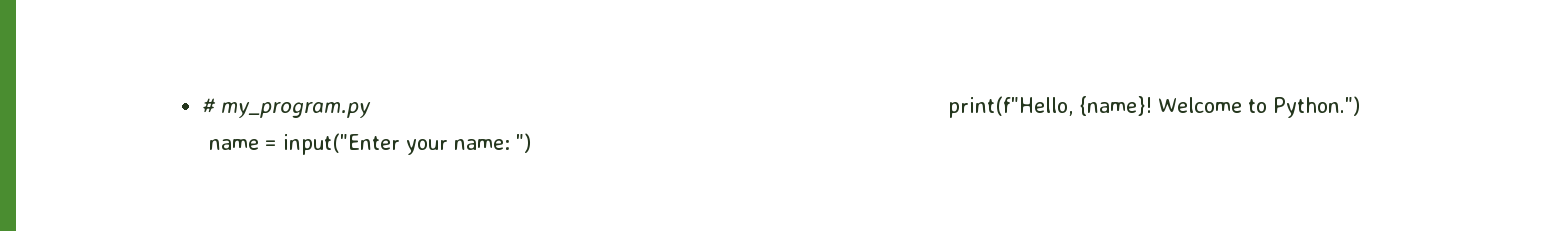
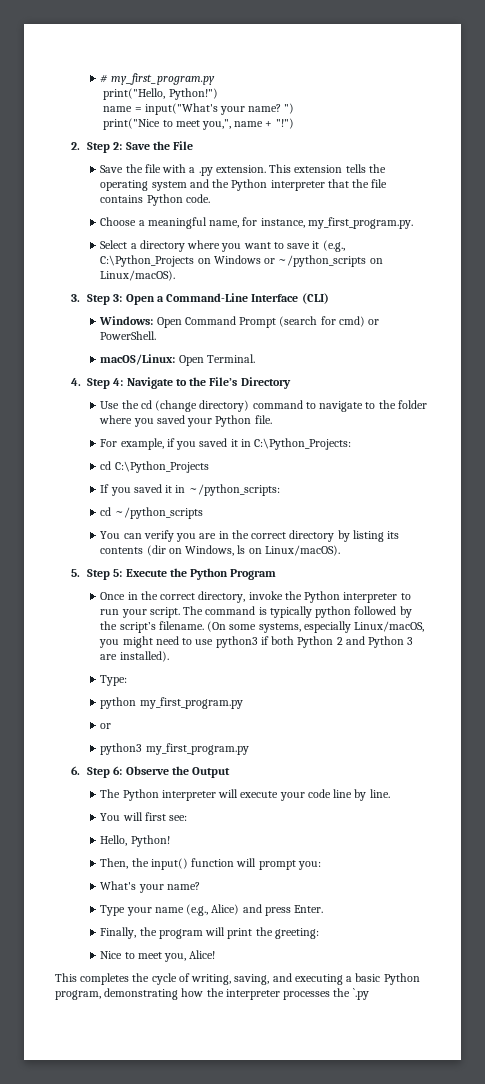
- # my_program.py
+ # my_first_program.py
+ print("Hello, Python!")
- name = input("Enter your name: ")
- print(f"Hello, {name}! Welcome to Python.")
+ name = input("What's your name? ")
+ print("Nice to meet you,", name + "!")
+ 2. Step 2: Save the File
+ Save the file with a .py extension. This extension tells the operating system and the Python interpreter that the file contains Python code.
+ Choose a meaningful name, for instance, my_first_program.py.
+ Select a directory where you want to save it (e.g., C:\Python_Projects on Windows or ~/python_scripts on Linux/macOS).
+ 3. Step 3: Open a Command-Line Interface (CLI)
+ Windows: Open Command Prompt (search for cmd) or PowerShell.
+ macOS/Linux: Open Terminal.
+ 4. Step 4: Navigate to the File’s Directory
+ Use the cd (change directory) command to navigate to the folder where you saved your Python file.
+ For example, if you saved it in C:\Python_Projects:
+ cd C:\Python_Projects
+ If you saved it in ~/python_scripts:
+ cd ~/python_scripts
+ You can verify you are in the correct directory by listing its contents (dir on Windows, ls on Linux/macOS).
+ 5. Step 5: Execute the Python Program
+ Once in the correct directory, invoke the Python interpreter to run your script. The command is typically python followed by the script’s filename. (On some systems, especially Linux/macOS, you might need to use python3 if both Python 2 and Python 3 are installed).
+ Type:
+ python my_first_program.py
+ or
+ python3 my_first_program.py
+ 6. Step 6: Observe the Output
+ The Python interpreter will execute your code line by line.
+ You will first see:
+ Hello, Python!
+ Then, the input() function will prompt you:
+ What's your name?
+ Type your name (e.g., Alice) and press Enter.
+ Finally, the program will print the greeting:
+ Nice to meet you, Alice!
+ This completes the cycle of writing, saving, and executing a basic Python program, demonstrating how the interpreter processes the `.py

